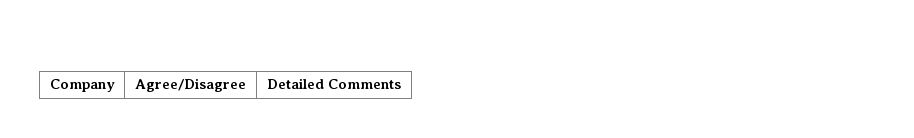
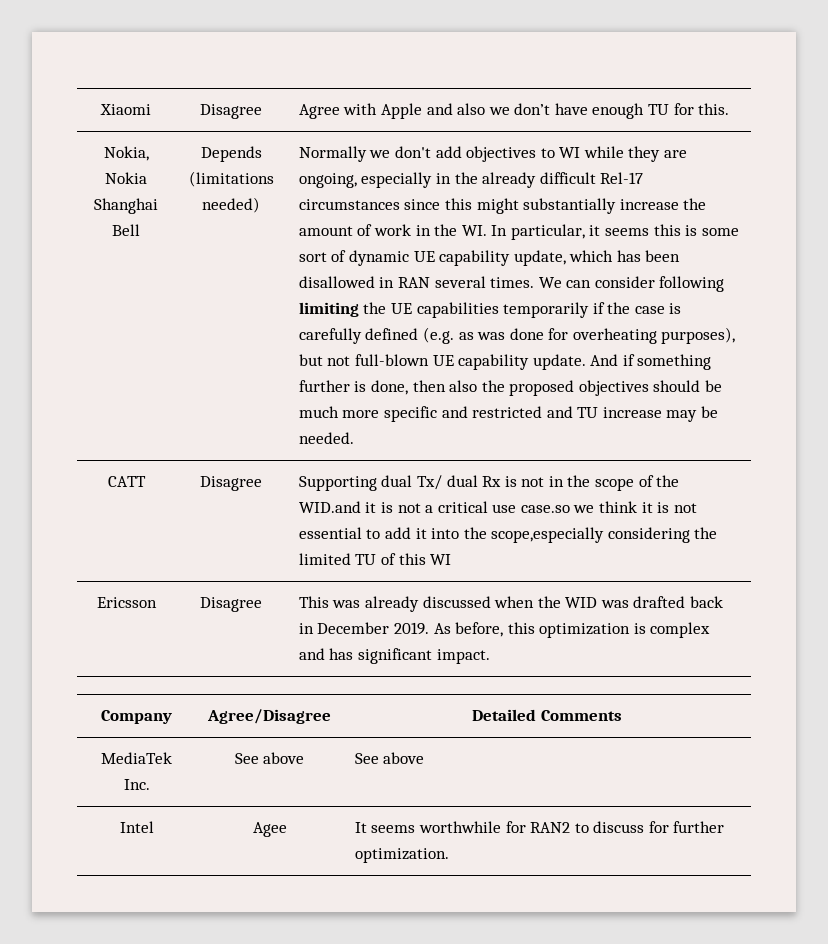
+ Xiaomi | Disagree | Agree with Apple and also we don’t have enough TU for this.
+ Nokia, Nokia Shanghai Bell | Depends (limitations needed) | Normally we don't add objectives to WI while they are ongoing, especially in the already difficult Rel-17 circumstances since this might substantially increase the amount of work in the WI. In particular, it seems this is some sort of dynamic UE capability update, which has been disallowed in RAN several times. We can consider following limiting the UE capabilities temporarily if the case is carefully defined (e.g. as was done for overheating purposes), but not full-blown UE capability update. And if something further is done, then also the proposed objectives should be much more specific and restricted and TU increase may be needed.
+ CATT | Disagree | Supporting dual Tx/ dual Rx is not in the scope of the WID.and it is not a critical use case.so we think it is not essential to add it into the scope,especially considering the limited TU of this WI
+ Ericsson | Disagree | This was already discussed when the WID was drafted back in December 2019. As before, this optimization is complex and has significant impact.
  Company | Agree/Disagree | Detailed Comments
+ MediaTek Inc. | See above | See above
+ Intel | Agee | It seems worthwhile for RAN2 to discuss for further optimization.

